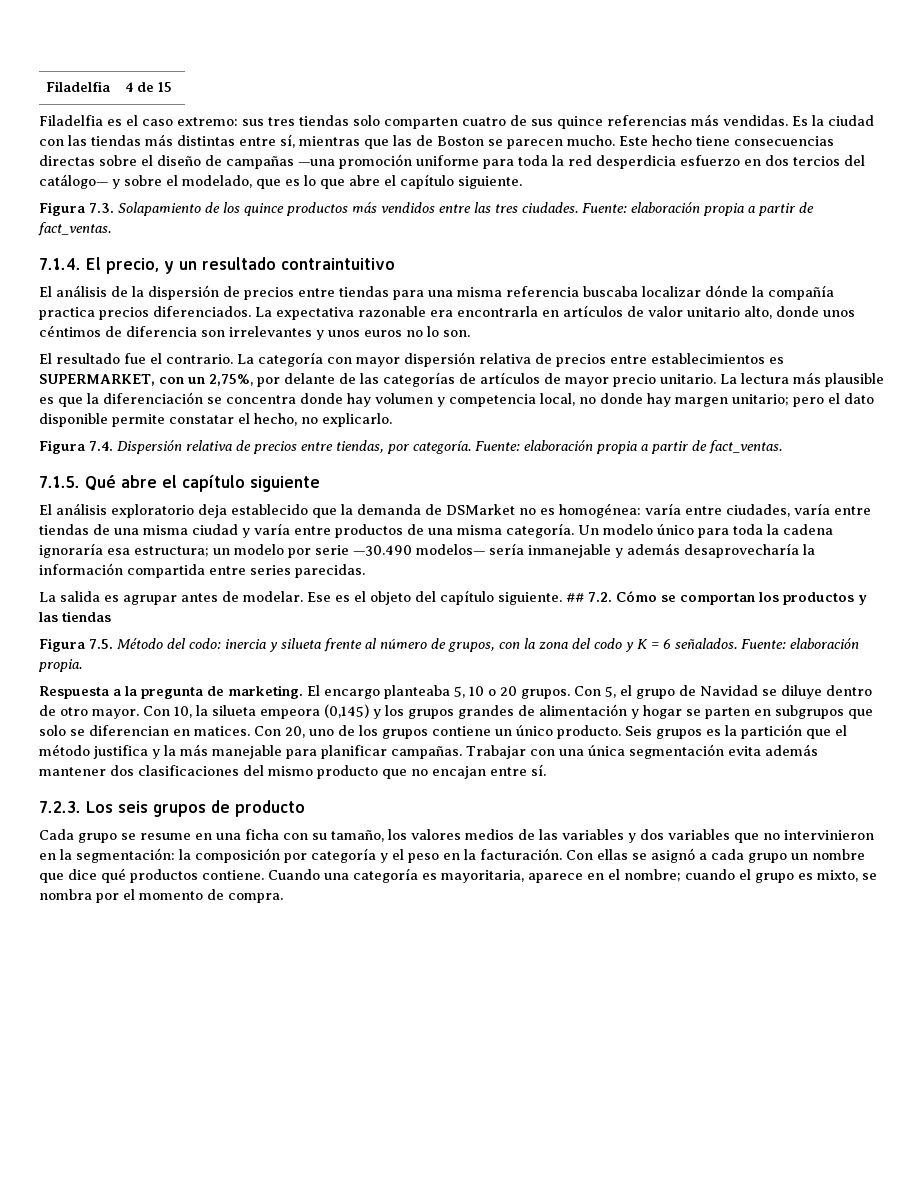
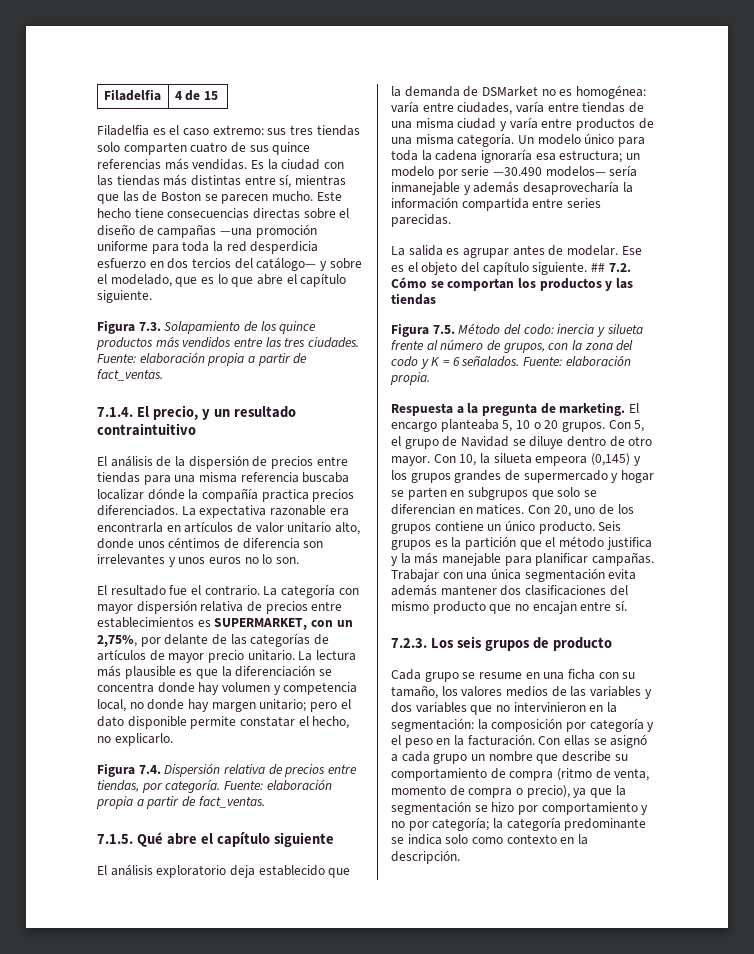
- Con 10, la silueta empeora (0,145) y los grupos grandes de alimentación y hogar se parten en subgrupos que solo se diferencian en matices.
+ Con 10, la silueta empeora (0,145) y los grupos grandes de supermercado y hogar se parten en subgrupos que solo se diferencian en matices.
- Con ellas se asignó a cada grupo un nombre que dice qué productos contiene. Cuando una categoría es mayoritaria, aparece en el nombre; cuando el grupo es mixto, se nombra por el momento de compra.
+ Con ellas se asignó a cada grupo un nombre que describe su comportamiento de compra (ritmo de venta, momento de compra o precio), ya que la segmentación se hizo por comportamiento y no por categoría; la categoría predominante se indica solo como contexto en la descripción.

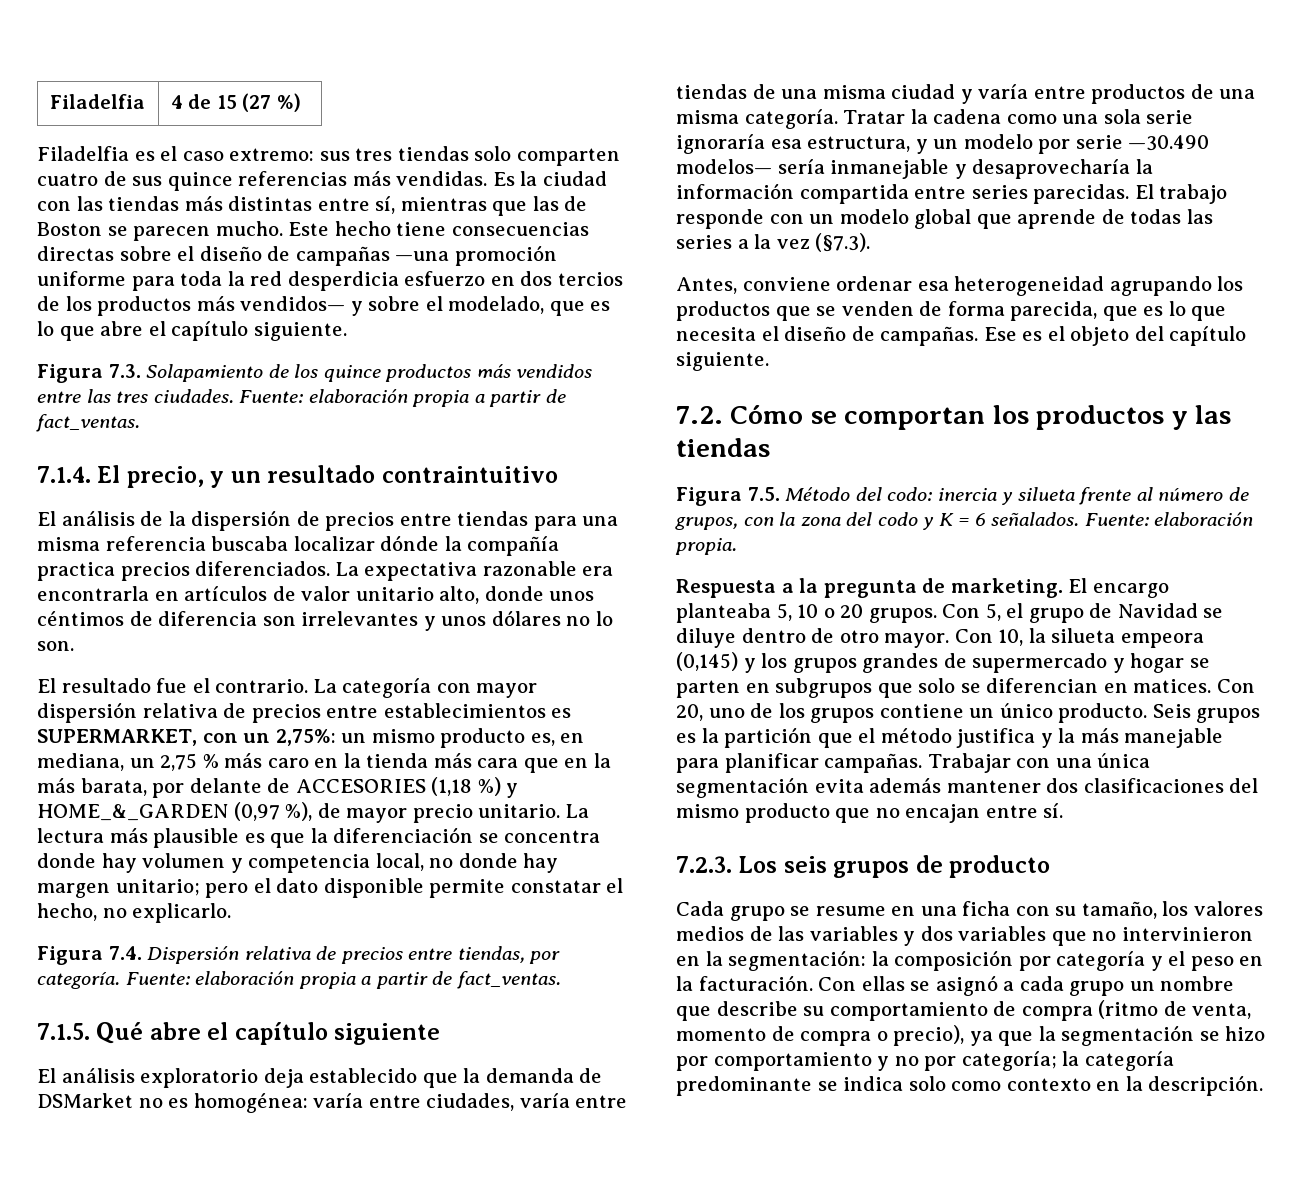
- Filadelfia | 4 de 15
+ Filadelfia | 4 de 15 (27 %)
- Este hecho tiene consecuencias directas sobre el diseño de campañas —una promoción uniforme para toda la red desperdicia esfuerzo en dos tercios del catálogo— y sobre el modelado, que es lo que abre el capítulo siguiente.
+ Este hecho tiene consecuencias directas sobre el diseño de campañas —una promoción uniforme para toda la red desperdicia esfuerzo en dos tercios de los productos más vendidos— y sobre el modelado, que es lo que abre el capítulo siguiente.
- La expectativa razonable era encontrarla en artículos de valor unitario alto, donde unos céntimos de diferencia son irrelevantes y unos euros no lo son.
+ La expectativa razonable era encontrarla en artículos de valor unitario alto, donde unos céntimos de diferencia son irrelevantes y unos dólares no lo son.
- La categoría con mayor dispersión relativa de precios entre establecimientos es SUPERMARKET, con un 2,75%, por delante de las categorías de artículos de mayor precio unitario.
+ La categoría con mayor dispersión relativa de precios entre establecimientos es SUPERMARKET, con un 2,75%: un mismo producto es, en mediana, un 2,75 % más caro en la tienda más cara que en la más barata, por delante de ACCESORIES (1,18 %) y HOME_&_GARDEN (0,97 %), de mayor precio unitario.
- Un modelo único para toda la cadena ignoraría esa estructura; un modelo por serie —30.490 modelos— sería inmanejable y además desaprovecharía la información compartida entre series parecidas.
- La salida es agrupar antes de modelar.
+ Tratar la cadena como una sola serie ignoraría esa estructura, y un modelo por serie —30.490 modelos— sería inmanejable y desaprovecharía la información compartida entre series parecidas. El trabajo responde con un modelo global que aprende de todas las series a la vez (§7.3).
+ Antes, conviene ordenar esa heterogeneidad agrupando los productos que se venden de forma parecida, que es lo que necesita el diseño de campañas.
- Ese es el objeto del capítulo siguiente. ## 7.2. Cómo se comportan los productos y las tiendas
+ Ese es el objeto del capítulo siguiente.
+ 7.2. Cómo se comportan los productos y las tiendas

